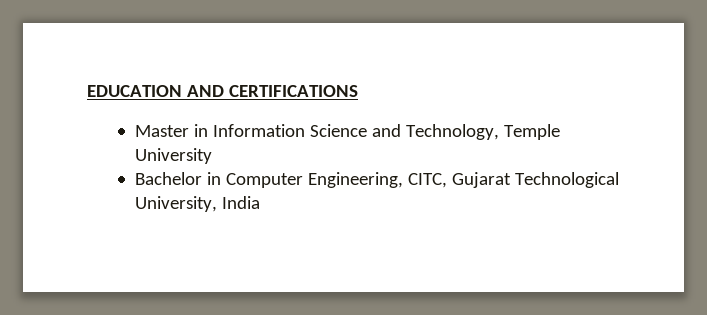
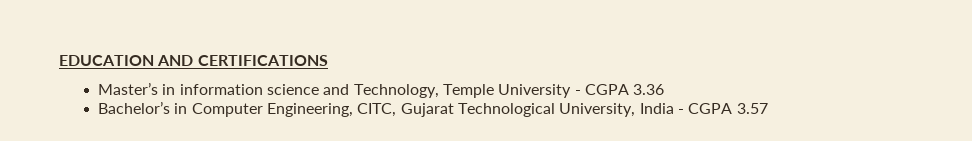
- Master in Information Science and Technology, Temple University
- Bachelor in Computer Engineering, CITC, Gujarat Technological University, India
+ Master’s in information science and Technology, Temple University - CGPA 3.36
+ Bachelor’s in Computer Engineering, CITC, Gujarat Technological University, India - CGPA 3.57

